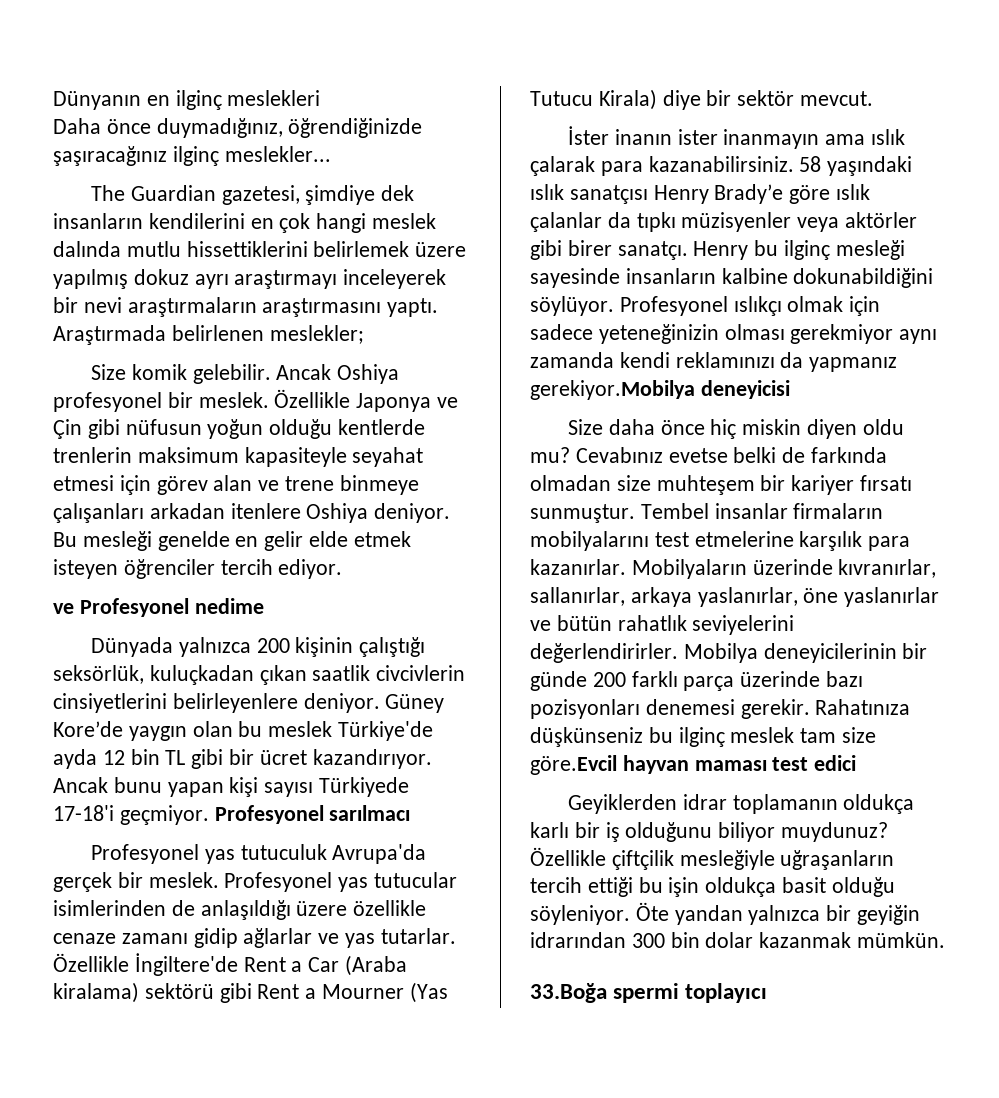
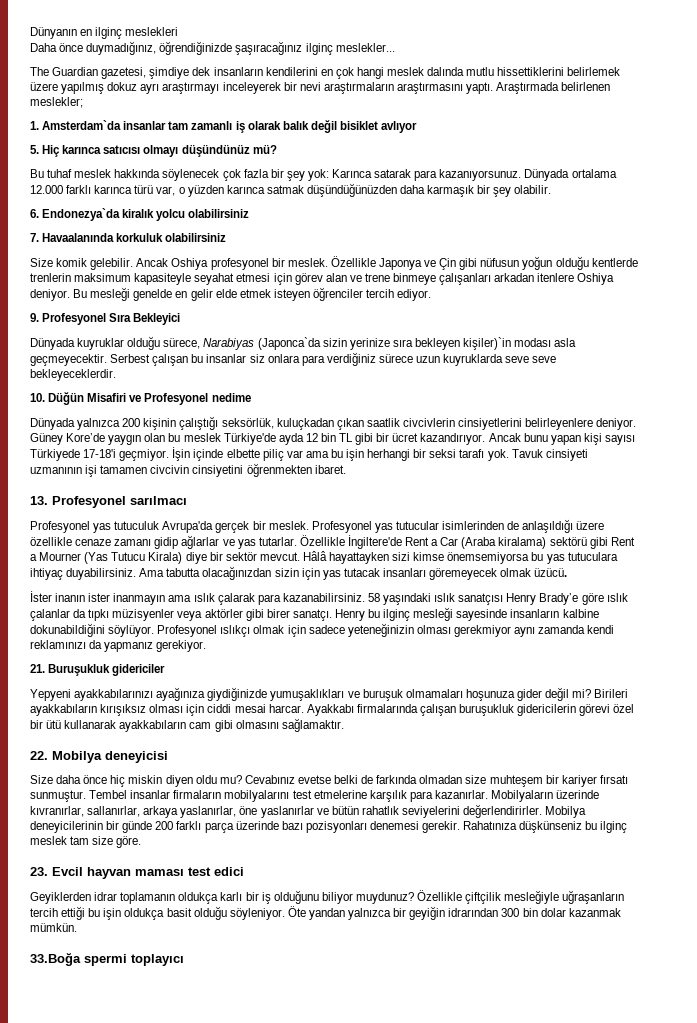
+ 1. Amsterdam`da insanlar tam zamanlı iş olarak balık değil bisiklet avlıyor
+ 5. Hiç karınca satıcısı olmayı düşündünüz mü?
+ Bu tuhaf meslek hakkında söylenecek çok fazla bir şey yok: Karınca satarak para kazanıyorsunuz. Dünyada ortalama 12.000 farklı karınca türü var, o yüzden karınca satmak düşündüğünüzden daha karmaşık bir şey olabilir.
+ 6. Endonezya`da kiralık yolcu olabilirsiniz
+ 7. Havaalanında korkuluk olabilirsiniz
- ve Profesyonel nedime
+ 9. Profesyonel Sıra Bekleyici
+ Dünyada kuyruklar olduğu sürece, Narabiyas (Japonca`da sizin yerinize sıra bekleyen kişiler)`in modası asla geçmeyecektir. Serbest çalışan bu insanlar siz onlara para verdiğiniz sürece uzun kuyruklarda seve seve bekleyeceklerdir.
+ 10. Düğün Misafiri ve Profesyonel nedime
- Profesyonel sarılmacı
+ İşin içinde elbette piliç var ama bu işin herhangi bir seksi tarafı yok. Tavuk cinsiyeti uzmanının işi tamamen civcivin cinsiyetini öğrenmekten ibaret.
+ 13. Profesyonel sarılmacı
+ Hâlâ hayattayken sizi kimse önemsemiyorsa bu yas tutuculara ihtiyaç duyabilirsiniz. Ama tabutta olacağınızdan sizin için yas tutacak insanları göremeyecek olmak üzücü.
- Profesyonel ıslıkçı olmak için sadece yeteneğinizin olması gerekmiyor aynı zamanda kendi reklamınızı da yapmanız gerekiyor.Mobilya deneyicisi
+ Profesyonel ıslıkçı olmak için sadece yeteneğinizin olması gerekmiyor aynı zamanda kendi reklamınızı da yapmanız gerekiyor.
+ 21. Buruşukluk gidericiler
+ Yepyeni ayakkabılarınızı ayağınıza giydiğinizde yumuşaklıkları ve buruşuk olmamaları hoşunuza gider değil mi? Birileri ayakkabıların kırışıksız olması için ciddi mesai harcar. Ayakkabı firmalarında çalışan buruşukluk gidericilerin görevi özel bir ütü kullanarak ayakkabıların cam gibi olmasını sağlamaktır.
+ 22. Mobilya deneyicisi
- Rahatınıza düşkünseniz bu ilginç meslek tam size göre.Evcil hayvan maması test edici
+ Rahatınıza düşkünseniz bu ilginç meslek tam size göre.
+ 23. Evcil hayvan maması test edici

